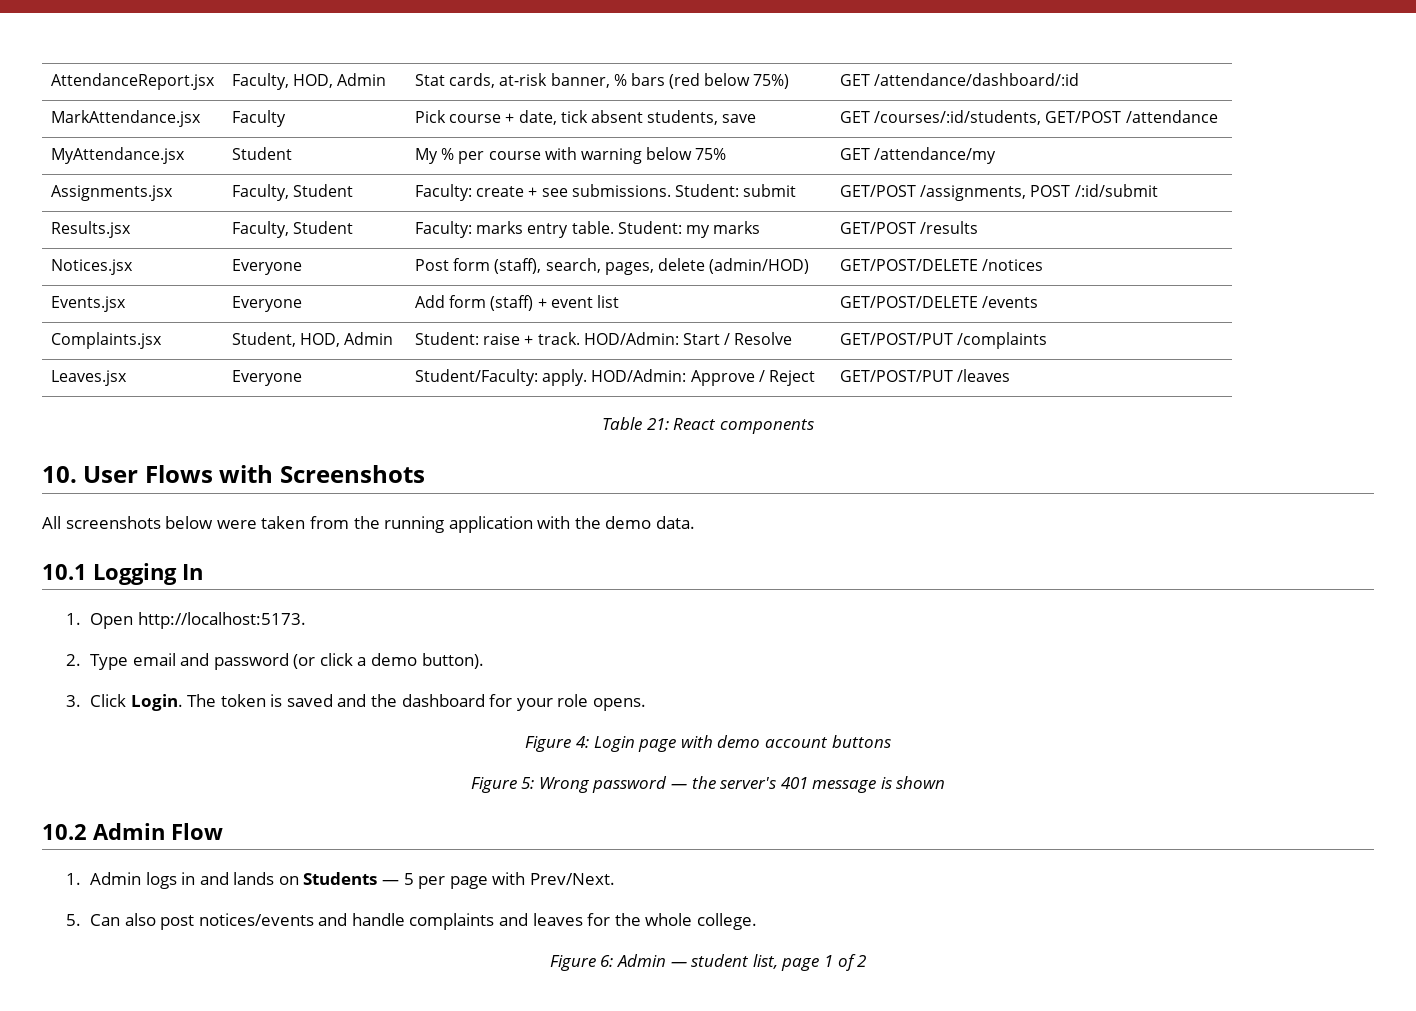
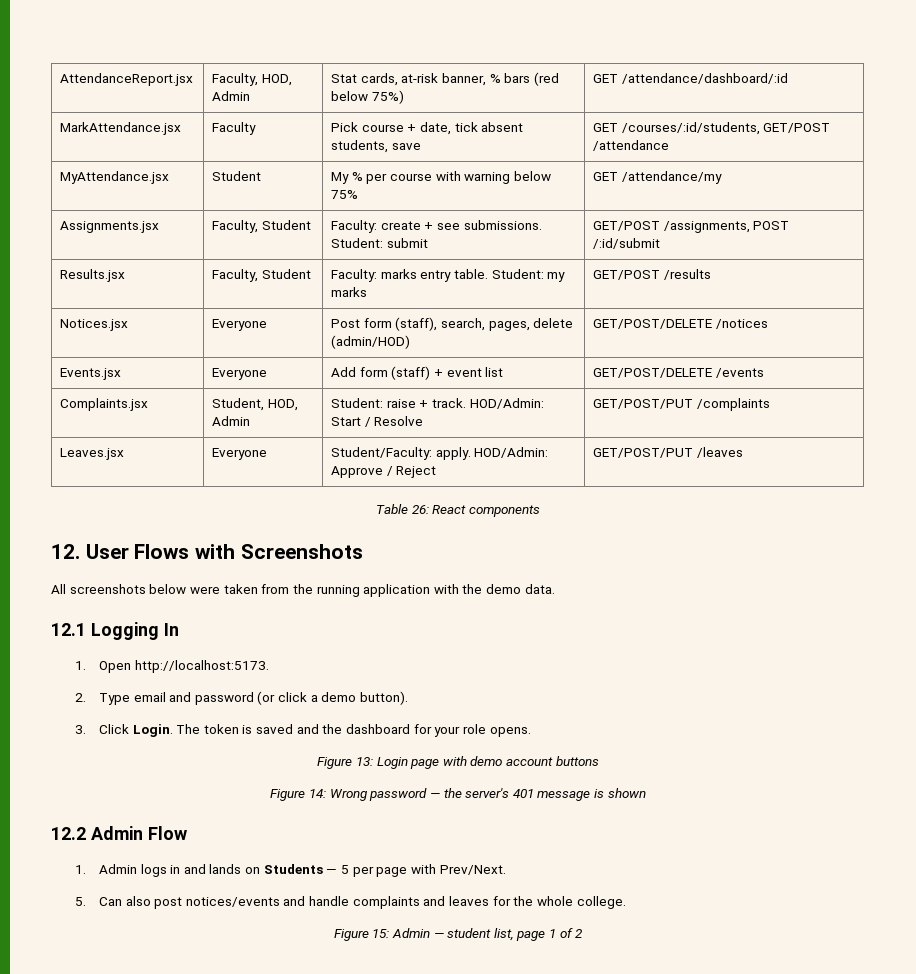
- Table 21: React components
+ Table 26: React components
- 10. User Flows with Screenshots
+ 12. User Flows with Screenshots
- 10.1 Logging In
+ 12.1 Logging In
- Figure 4: Login page with demo account buttons
+ Figure 13: Login page with demo account buttons
- Figure 5: Wrong password — the server's 401 message is shown
+ Figure 14: Wrong password — the server's 401 message is shown
- 10.2 Admin Flow
+ 12.2 Admin Flow
- Figure 6: Admin — student list, page 1 of 2
+ Figure 15: Admin — student list, page 1 of 2

